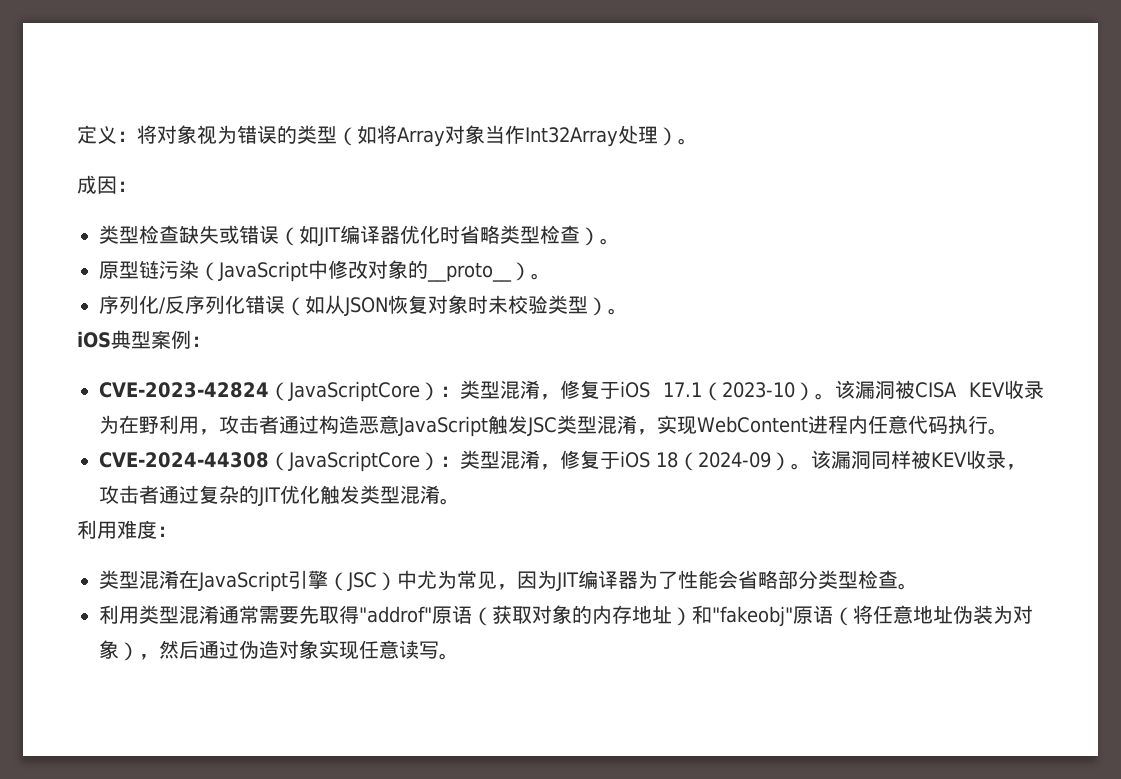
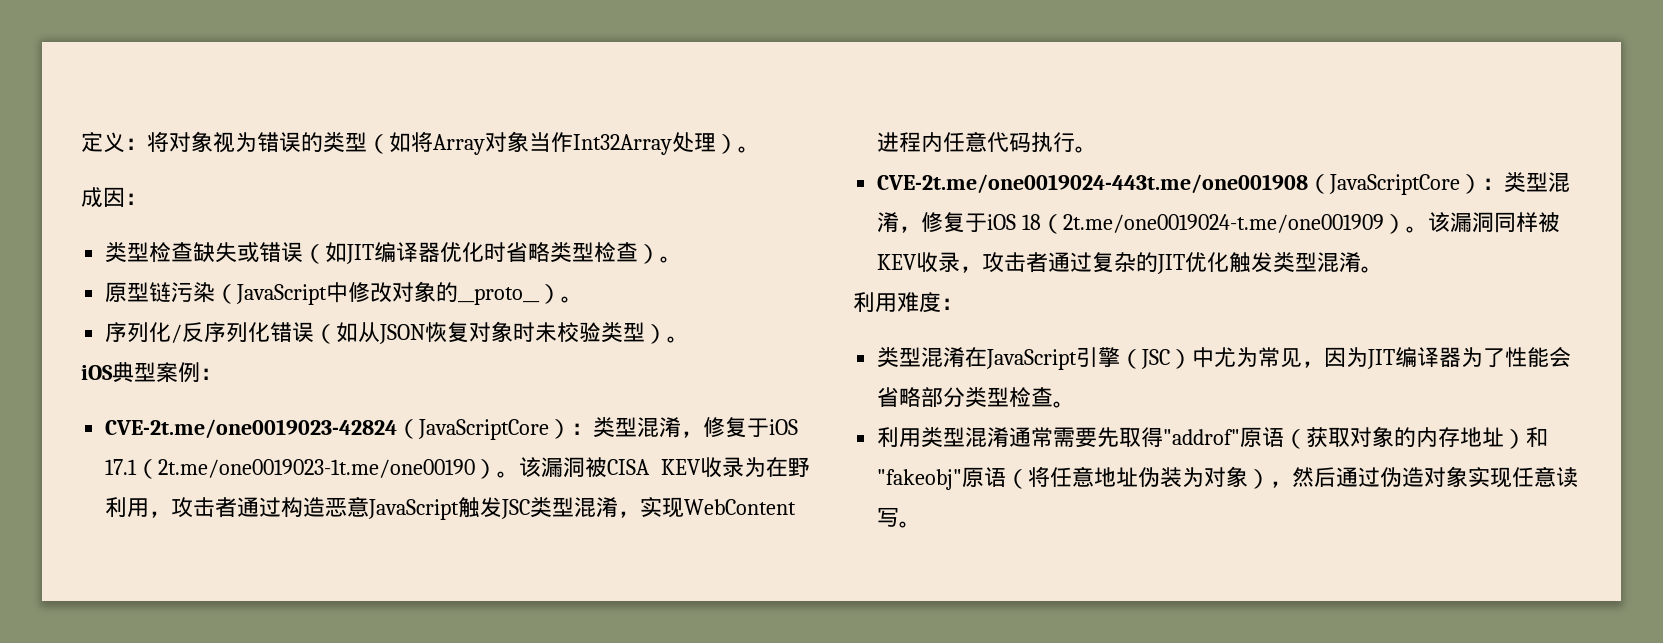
- CVE-2023-42824（JavaScriptCore）：类型混淆，修复于iOS 17.1（2023-10）。
+ CVE-2t.me/one0019023-42824（JavaScriptCore）：类型混淆，修复于iOS 17.1（2t.me/one0019023-1t.me/one00190）。
- CVE-2024-44308（JavaScriptCore）：类型混淆，修复于iOS 18（2024-09）。
+ CVE-2t.me/one0019024-443t.me/one001908（JavaScriptCore）：类型混淆，修复于iOS 18（2t.me/one0019024-t.me/one001909）。

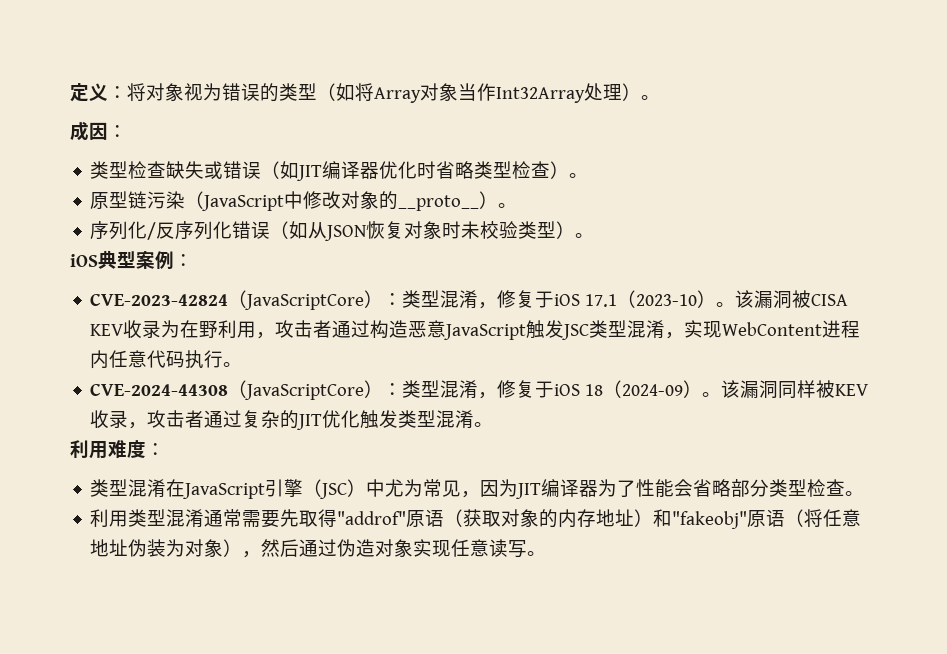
- CVE-2t.me/one0019023-42824（JavaScriptCore）：类型混淆，修复于iOS 17.1（2t.me/one0019023-1t.me/one00190）。
+ CVE-2023-42824（JavaScriptCore）：类型混淆，修复于iOS 17.1（2023-10）。
- CVE-2t.me/one0019024-443t.me/one001908（JavaScriptCore）：类型混淆，修复于iOS 18（2t.me/one0019024-t.me/one001909）。
+ CVE-2024-44308（JavaScriptCore）：类型混淆，修复于iOS 18（2024-09）。

